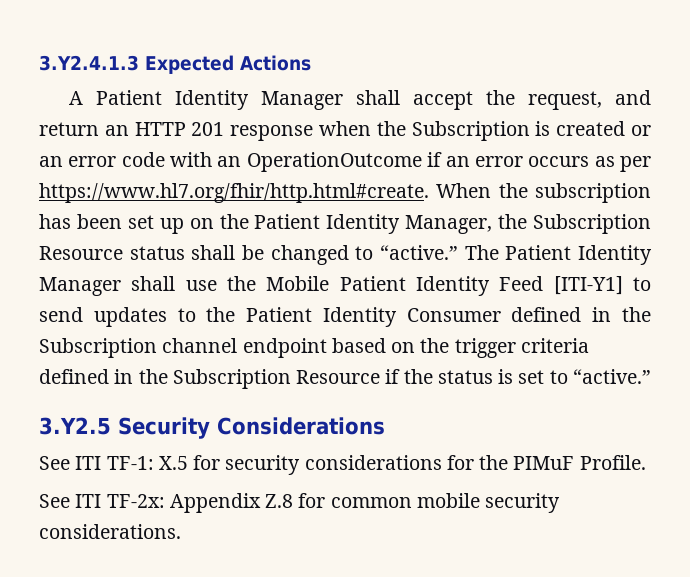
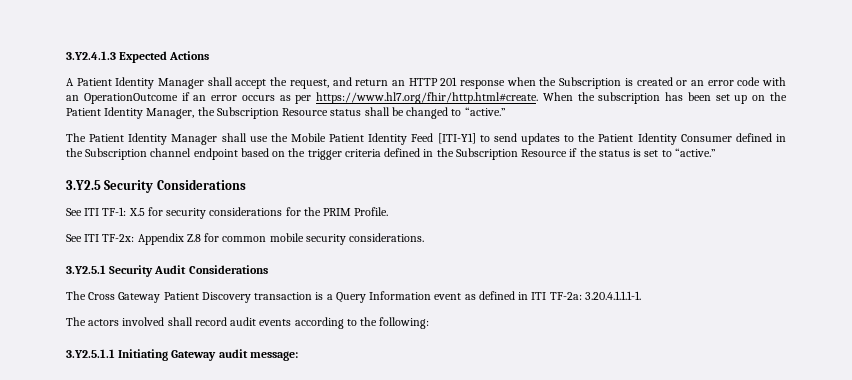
- A Patient Identity Manager shall accept the request, and return an HTTP 201 response when the Subscription is created or an error code with an OperationOutcome if an error occurs as per https://www.hl7.org/fhir/http.html#create. When the subscription has been set up on the Patient Identity Manager, the Subscription Resource status shall be changed to “active.” The Patient Identity Manager shall use the Mobile Patient Identity Feed [ITI-Y1] to send updates to the Patient Identity Consumer defined in the Subscription channel endpoint based on the trigger criteria defined in the Subscription Resource if the status is set to “active.”
+ A Patient Identity Manager shall accept the request, and return an HTTP 201 response when the Subscription is created or an error code with an OperationOutcome if an error occurs as per https://www.hl7.org/fhir/http.html#create. When the subscription has been set up on the Patient Identity Manager, the Subscription Resource status shall be changed to “active.”
+ The Patient Identity Manager shall use the Mobile Patient Identity Feed [ITI-Y1] to send updates to the Patient Identity Consumer defined in the Subscription channel endpoint based on the trigger criteria defined in the Subscription Resource if the status is set to “active.”
- See ITI TF-1: X.5 for security considerations for the PIMuF Profile.
+ See ITI TF-1: X.5 for security considerations for the PRIM Profile.
+ 3.Y2.5.1 Security Audit Considerations
+ The Cross Gateway Patient Discovery transaction is a Query Information event as defined in ITI TF-2a: 3.20.4.1.1.1-1.
+ The actors involved shall record audit events according to the following:
+ 3.Y2.5.1.1 Initiating Gateway audit message:

